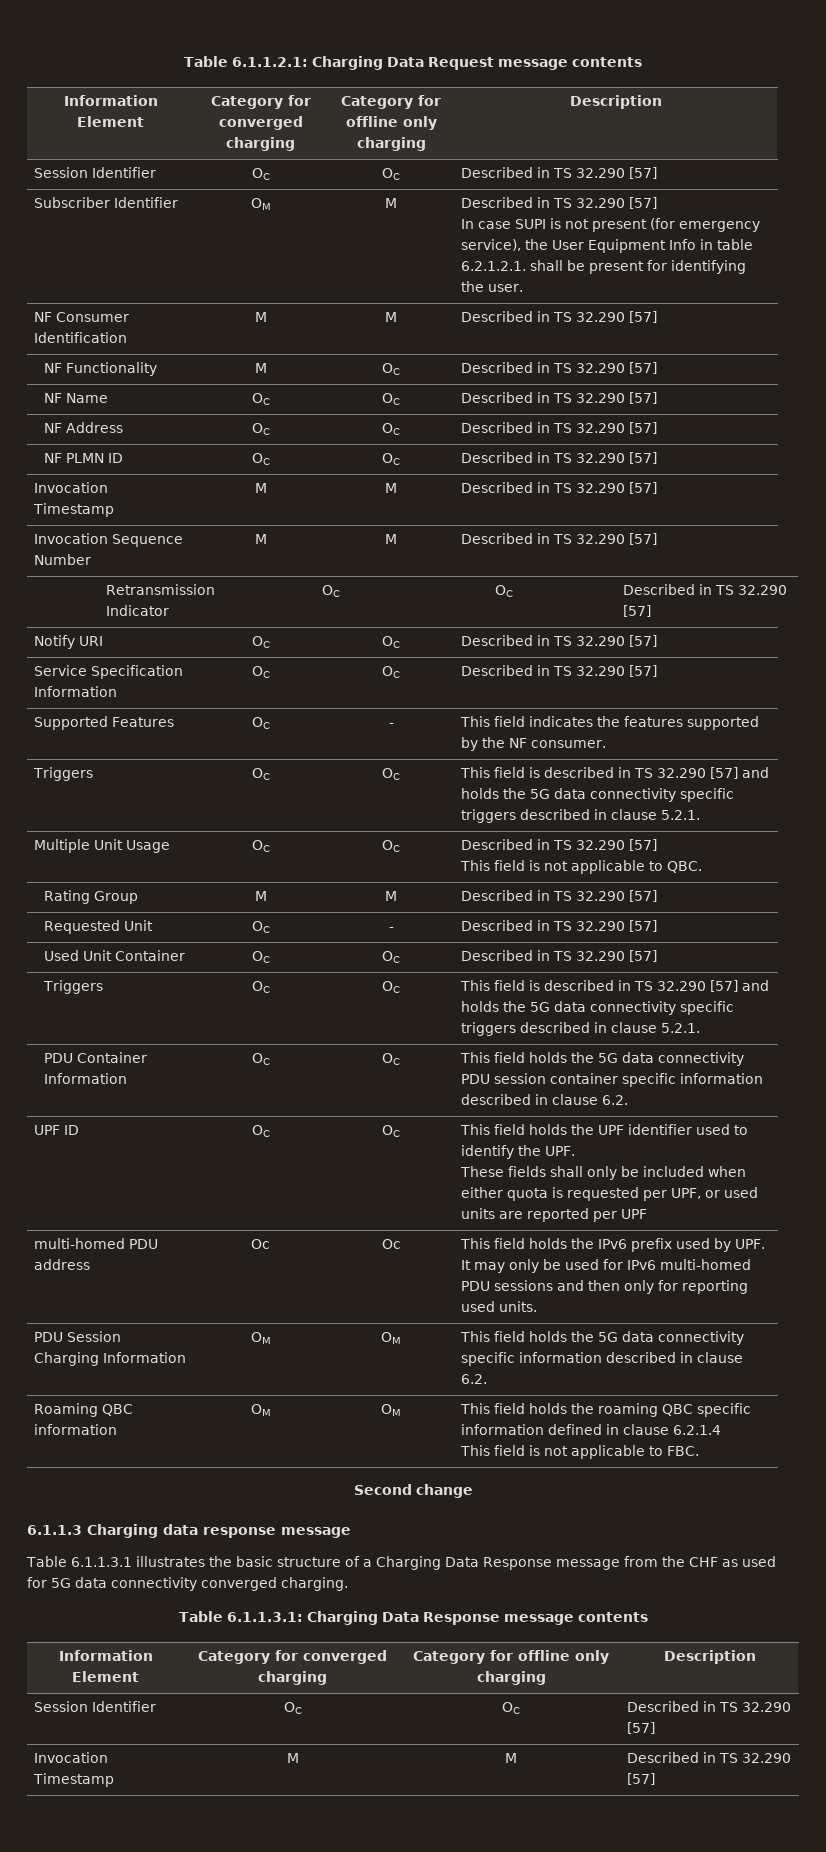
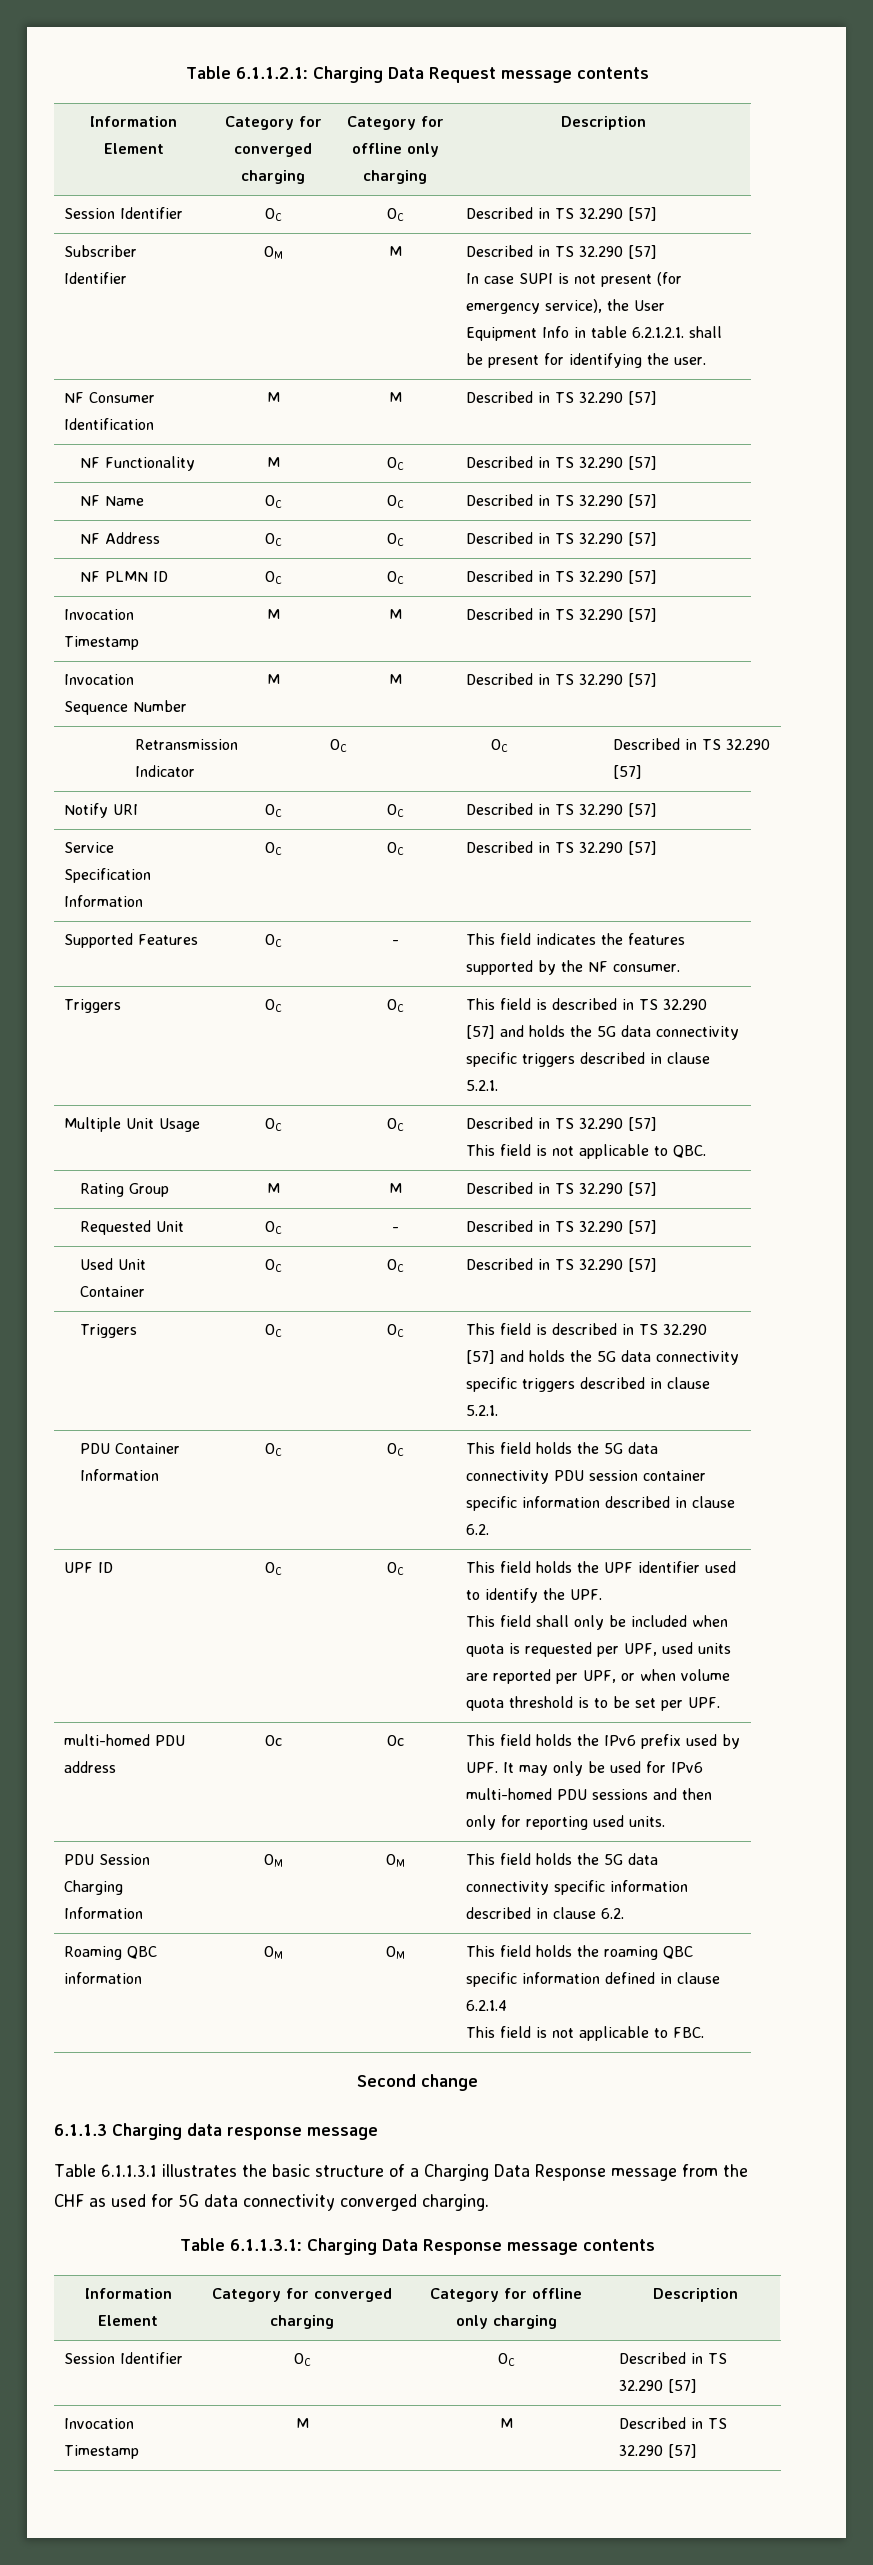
- These fields shall only be included when either quota is requested per UPF, or used units are reported per UPF
+ This field shall only be included when quota is requested per UPF, used units are reported per UPF, or when volume quota threshold is to be set per UPF.

